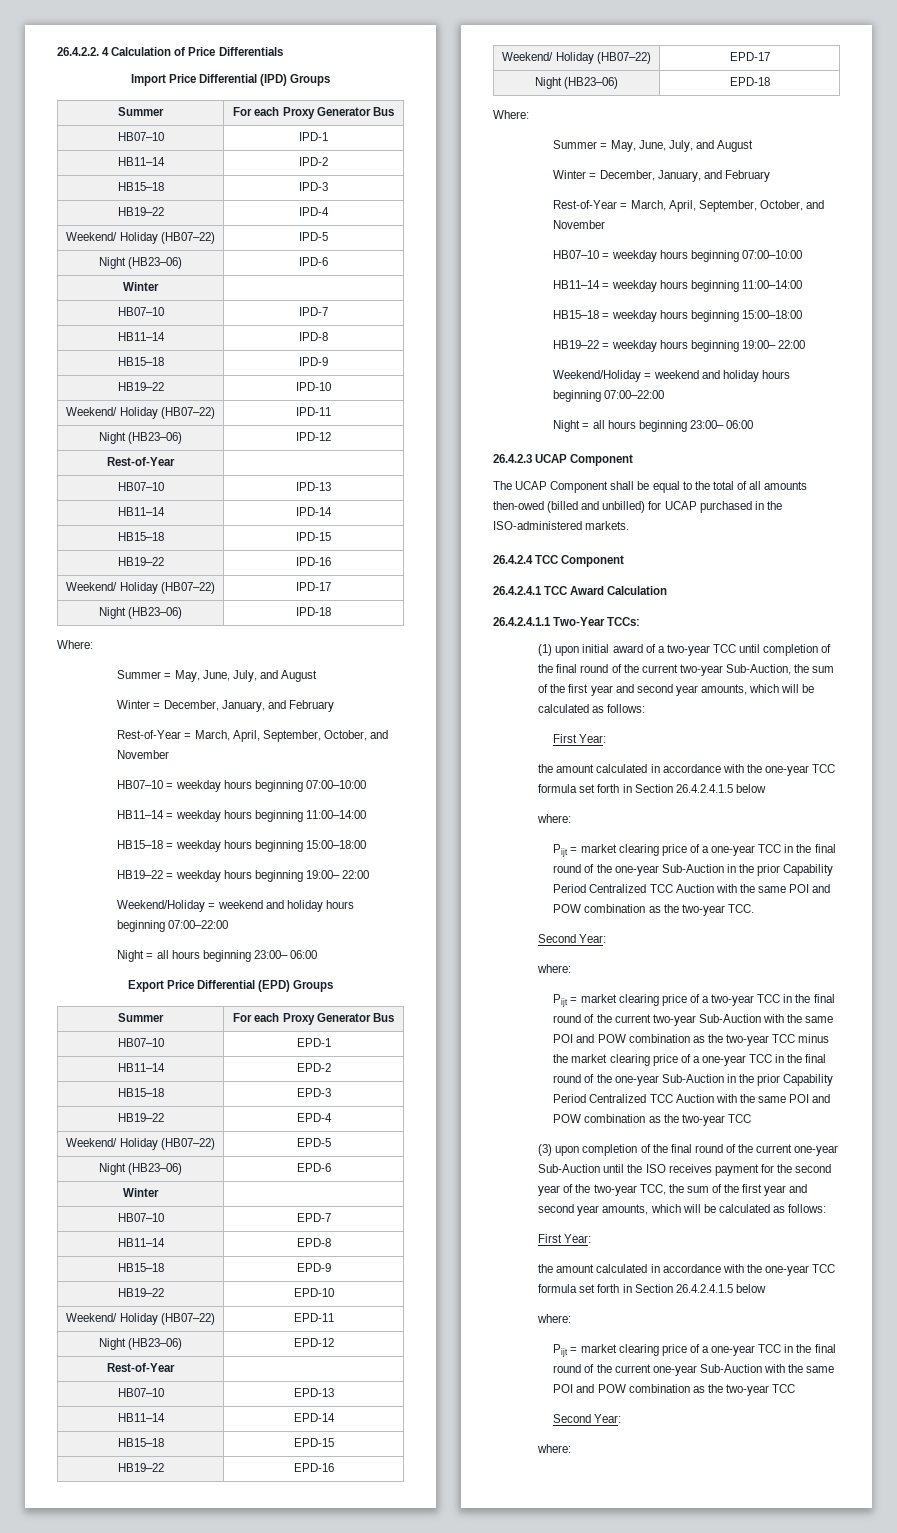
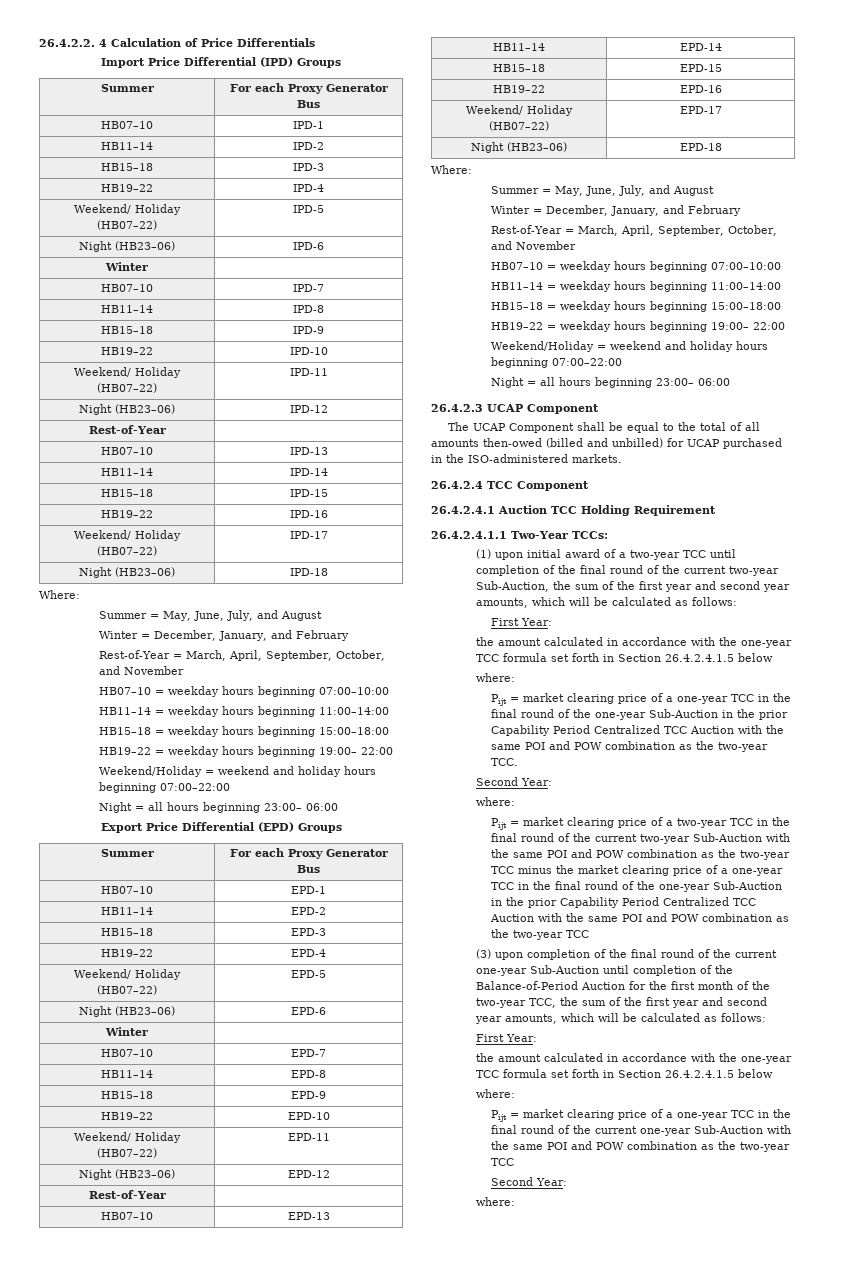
- 26.4.2.4.1 TCC Award Calculation
+ 26.4.2.4.1 Auction TCC Holding Requirement
- (3) upon completion of the final round of the current one-year Sub-Auction until the ISO receives payment for the second year of the two-year TCC, the sum of the first year and second year amounts, which will be calculated as follows:
+ (3) upon completion of the final round of the current one-year Sub-Auction until completion of the Balance-of-Period Auction for the first month of the two-year TCC, the sum of the first year and second year amounts, which will be calculated as follows:

